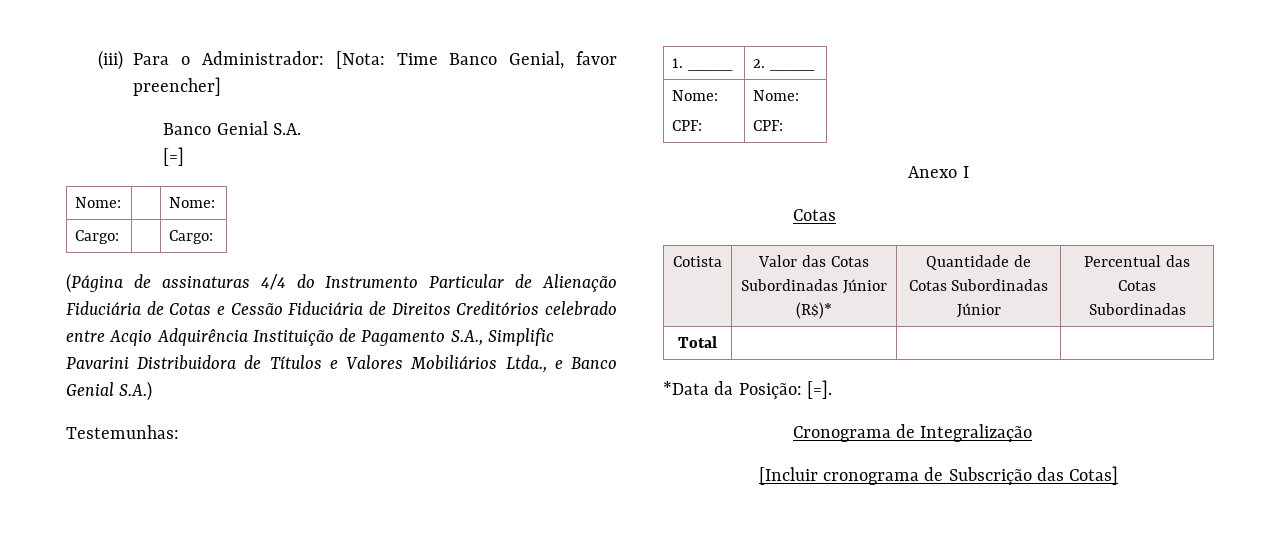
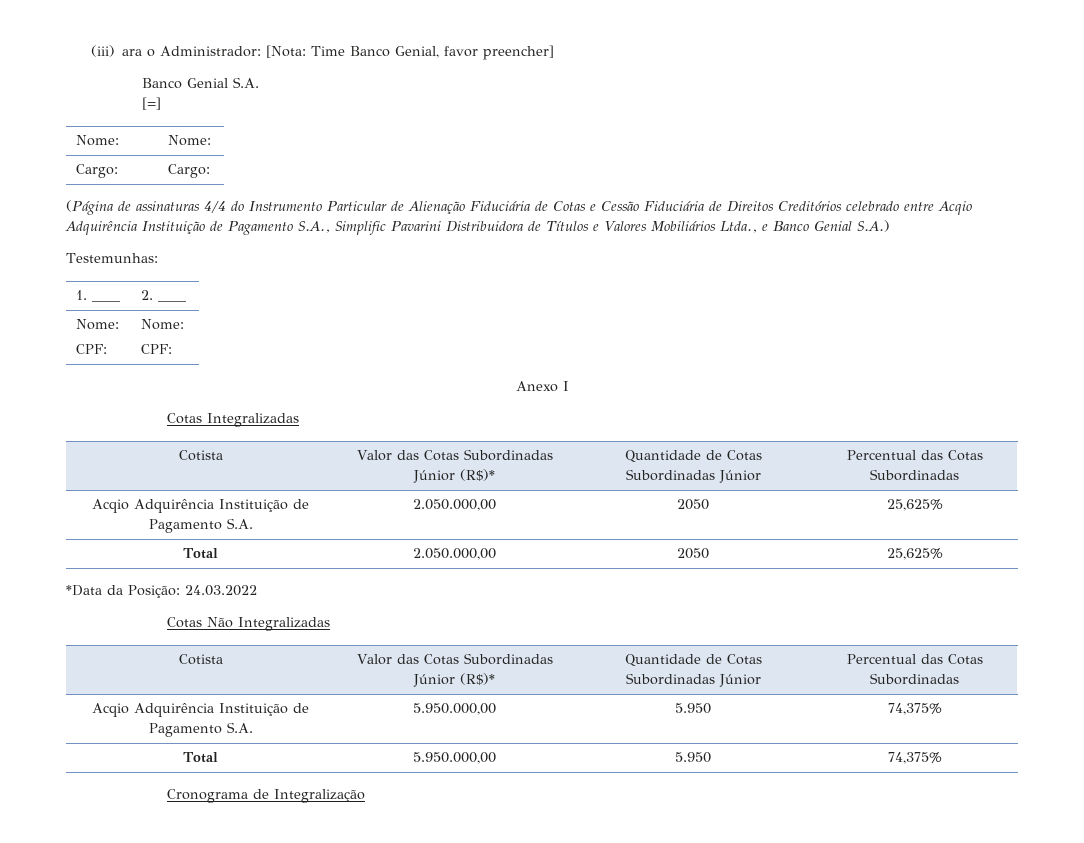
- (iii) Para o Administrador: [Nota: Time Banco Genial, favor preencher]
+ (iii) ara o Administrador: [Nota: Time Banco Genial, favor preencher]
  Anexo I
- Cotas
+ Cotas Integralizadas
- Total | | |
- *Data da Posição: [=].
+ Acqio Adquirência Instituição de Pagamento S.A. | 2.050.000,00 | 2050 | 25,625%
+ Total | 2.050.000,00 | 2050 | 25,625%
+ *Data da Posição: 24.03.2022
+ Cotas Não Integralizadas
+ Cotista | Valor das Cotas Subordinadas Júnior (R$)* | Quantidade de Cotas Subordinadas Júnior | Percentual das Cotas Subordinadas
+ Acqio Adquirência Instituição de Pagamento S.A. | 5.950.000,00 | 5.950 | 74,375%
+ Total | 5.950.000,00 | 5.950 | 74,375%
  Cronograma de Integralização
- [Incluir cronograma de Subscrição das Cotas]

